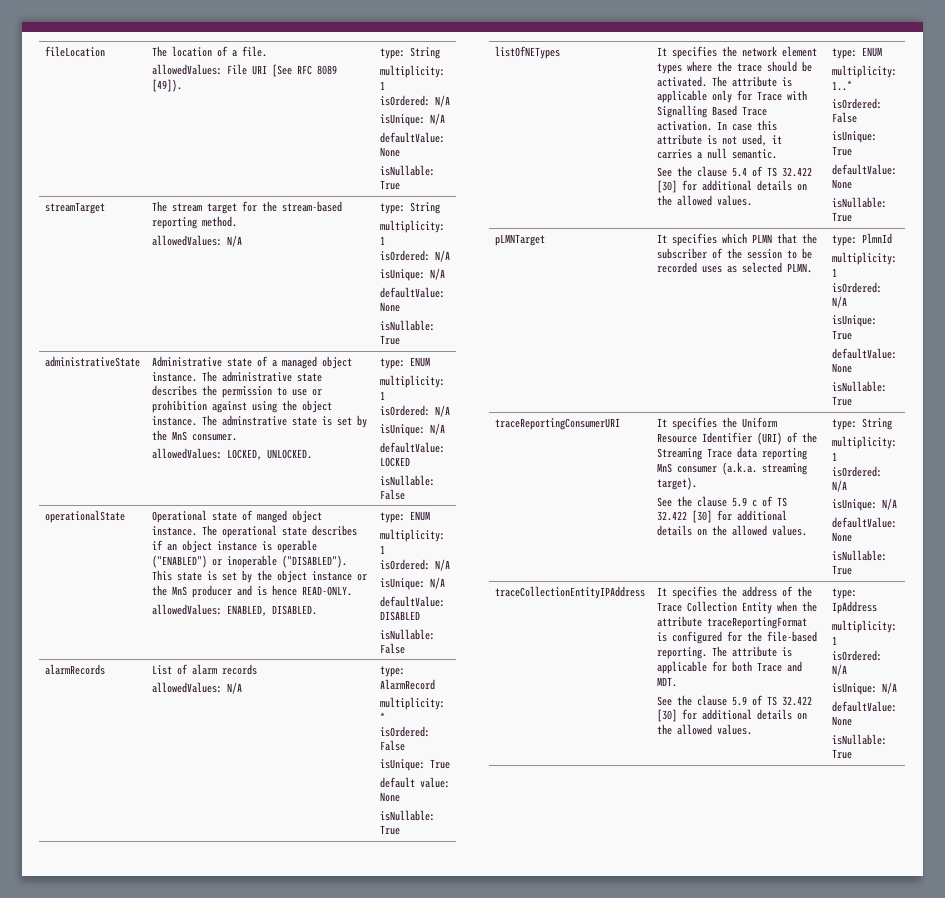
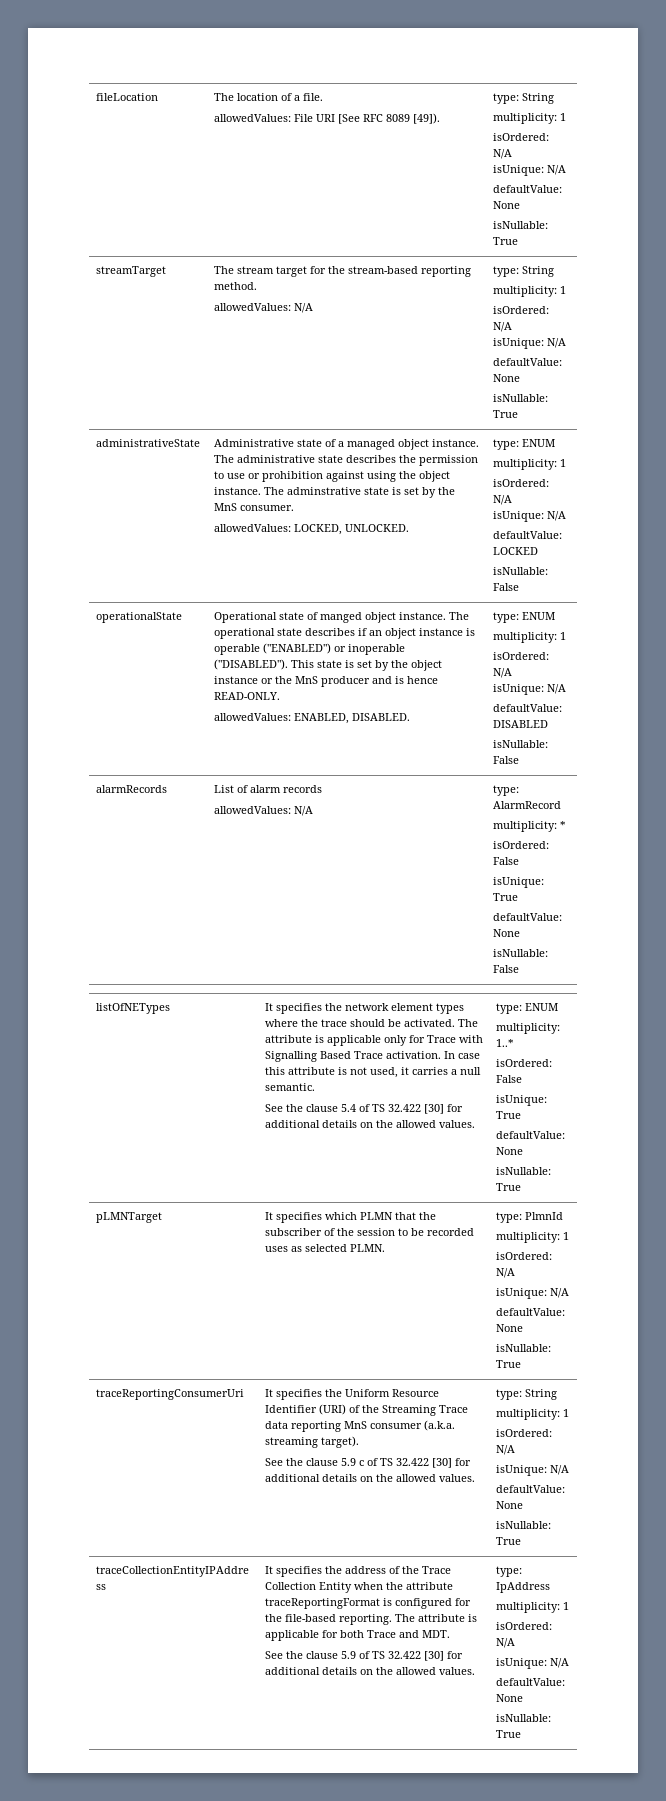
  alarmRecords | List of alarm records
  allowedValues: N/A | type: AlarmRecord
  multiplicity: *
  isOrdered: False
  isUnique: True
- default value: None
- isNullable: True
+ defaultValue: None
+ isNullable: False
  pLMNTarget | It specifies which PLMN that the subscriber of the session to be recorded uses as selected PLMN. | type: PlmnId
  multiplicity: 1
  isOrdered: N/A
- isUnique: True
+ isUnique: N/A
  defaultValue: None
  isNullable: True
- traceReportingConsumerURI
+ traceReportingConsumerUri

